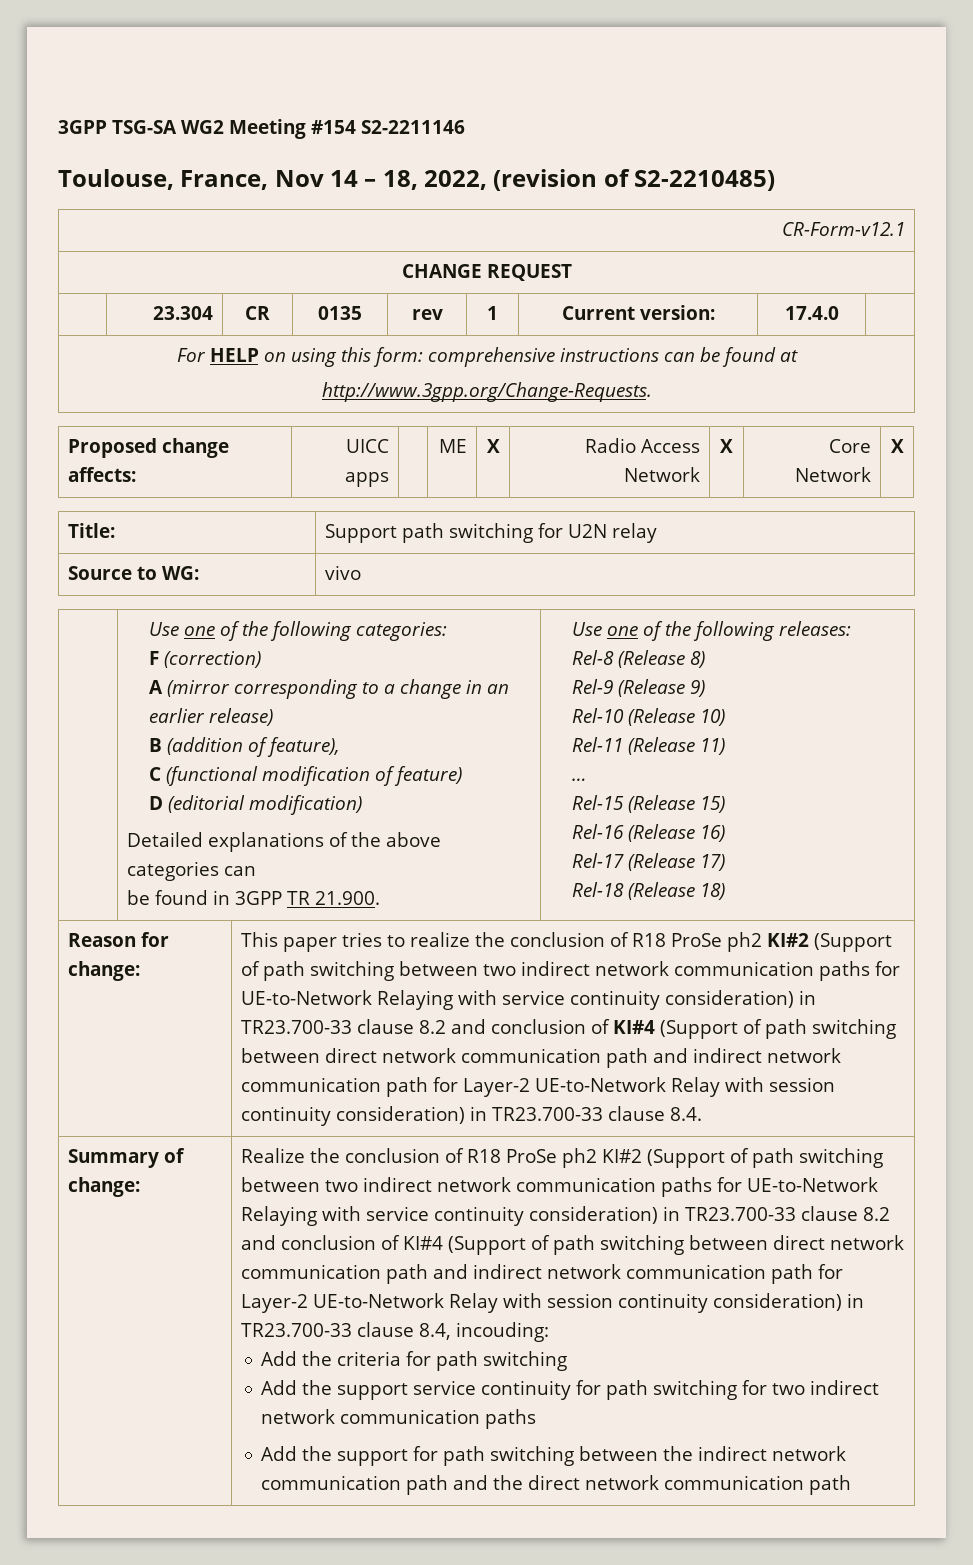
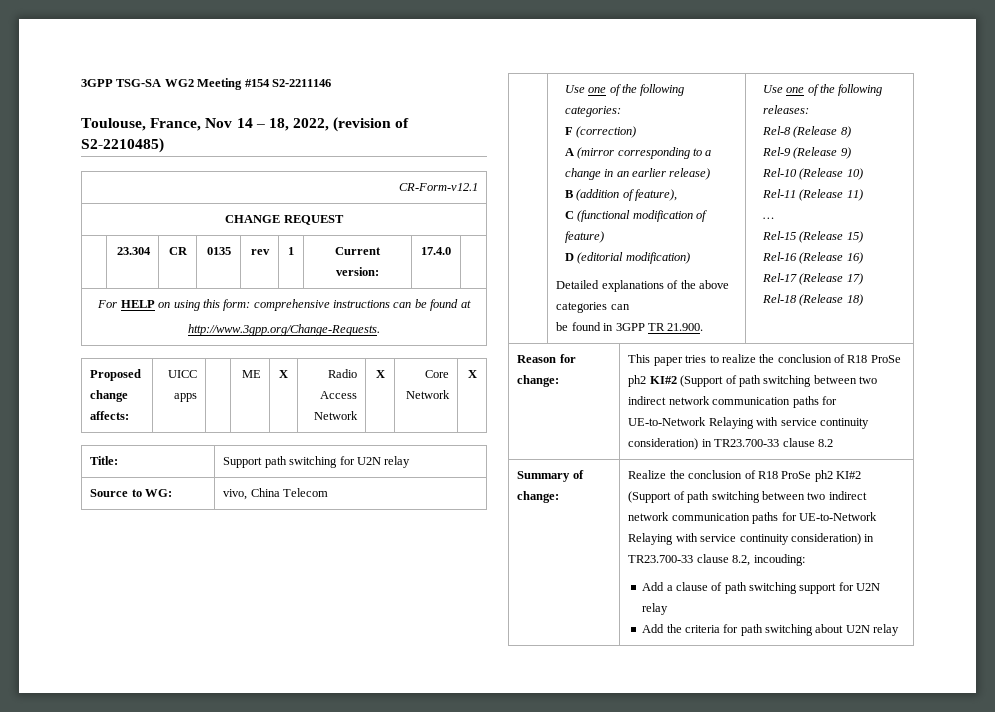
- Source to WG: | vivo
+ Source to WG: | vivo, China Telecom
- This paper tries to realize the conclusion of R18 ProSe ph2 KI#2 (Support of path switching between two indirect network communication paths for UE-to-Network Relaying with service continuity consideration) in TR23.700-33 clause 8.2 and conclusion of KI#4 (Support of path switching between direct network communication path and indirect network communication path for Layer-2 UE-to-Network Relay with session continuity consideration) in TR23.700-33 clause 8.4.
+ This paper tries to realize the conclusion of R18 ProSe ph2 KI#2 (Support of path switching between two indirect network communication paths for UE-to-Network Relaying with service continuity consideration) in TR23.700-33 clause 8.2
- Realize the conclusion of R18 ProSe ph2 KI#2 (Support of path switching between two indirect network communication paths for UE-to-Network Relaying with service continuity consideration) in TR23.700-33 clause 8.2 and conclusion of KI#4 (Support of path switching between direct network communication path and indirect network communication path for Layer-2 UE-to-Network Relay with session continuity consideration) in TR23.700-33 clause 8.4, incouding:
+ Realize the conclusion of R18 ProSe ph2 KI#2 (Support of path switching between two indirect network communication paths for UE-to-Network Relaying with service continuity consideration) in TR23.700-33 clause 8.2, incouding:
+ Add a clause of path switching support for U2N relay
- Add the criteria for path switching
- Add the support service continuity for path switching for two indirect network communication paths
- Add the support for path switching between the indirect network communication path and the direct network communication path
+ Add the criteria for path switching about U2N relay

